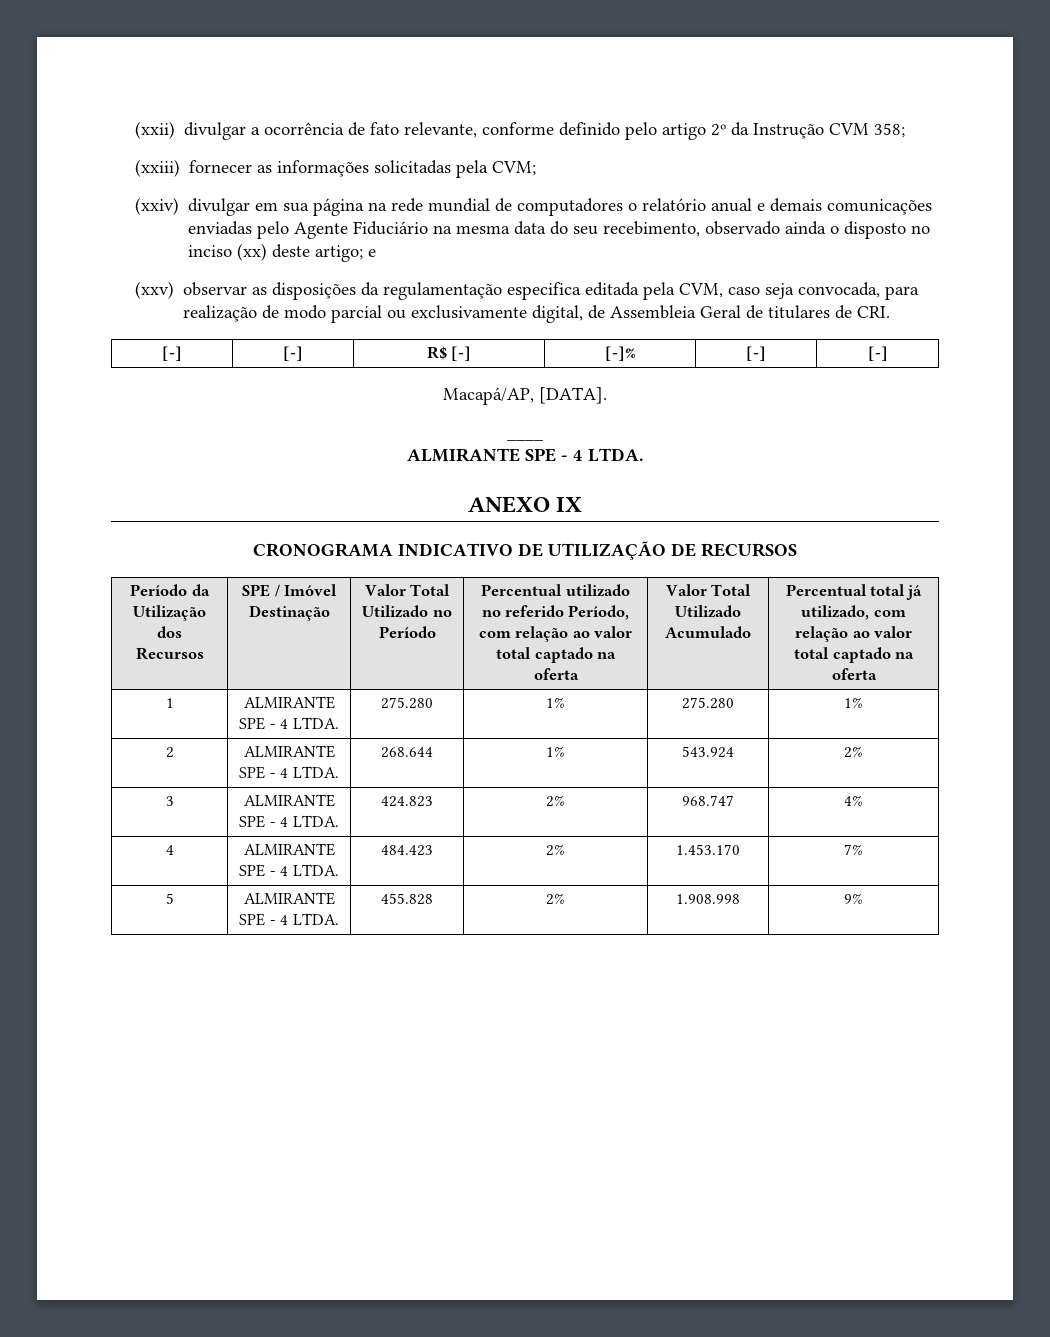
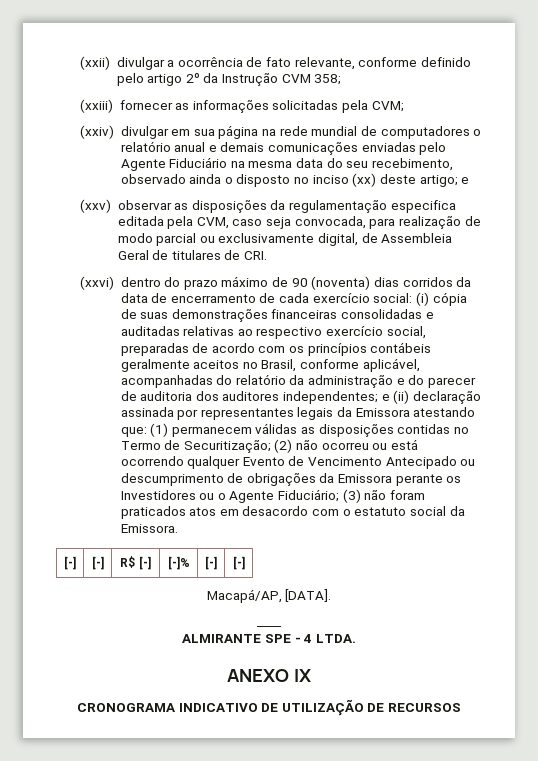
+ (xxvi) dentro do prazo máximo de 90 (noventa) dias corridos da data de encerramento de cada exercício social: (i) cópia de suas demonstrações financeiras consolidadas e auditadas relativas ao respectivo exercício social, preparadas de acordo com os princípios contábeis geralmente aceitos no Brasil, conforme aplicável, acompanhadas do relatório da administração e do parecer de auditoria dos auditores independentes; e (ii) declaração assinada por representantes legais da Emissora atestando que: (1) permanecem válidas as disposições contidas no Termo de Securitização; (2) não ocorreu ou está ocorrendo qualquer Evento de Vencimento Antecipado ou descumprimento de obrigações da Emissora perante os Investidores ou o Agente Fiduciário; (3) não foram praticados atos em desacordo com o estatuto social da Emissora.
- Período da Utilização dos Recursos | SPE / Imóvel Destinação | Valor Total Utilizado no Período | Percentual utilizado no referido Período, com relação ao valor total captado na oferta | Valor Total Utilizado Acumulado | Percentual total já utilizado, com relação ao valor total captado na oferta
- 1 | ALMIRANTE SPE - 4 LTDA. | 275.280 | 1% | 275.280 | 1%
- 2 | ALMIRANTE SPE - 4 LTDA. | 268.644 | 1% | 543.924 | 2%
- 3 | ALMIRANTE SPE - 4 LTDA. | 424.823 | 2% | 968.747 | 4%
- 4 | ALMIRANTE SPE - 4 LTDA. | 484.423 | 2% | 1.453.170 | 7%
- 5 | ALMIRANTE SPE - 4 LTDA. | 455.828 | 2% | 1.908.998 | 9%

